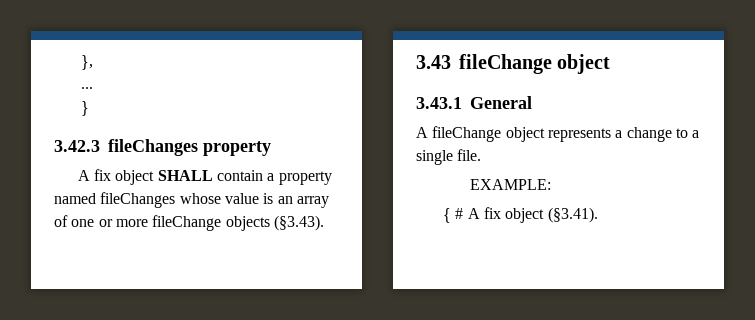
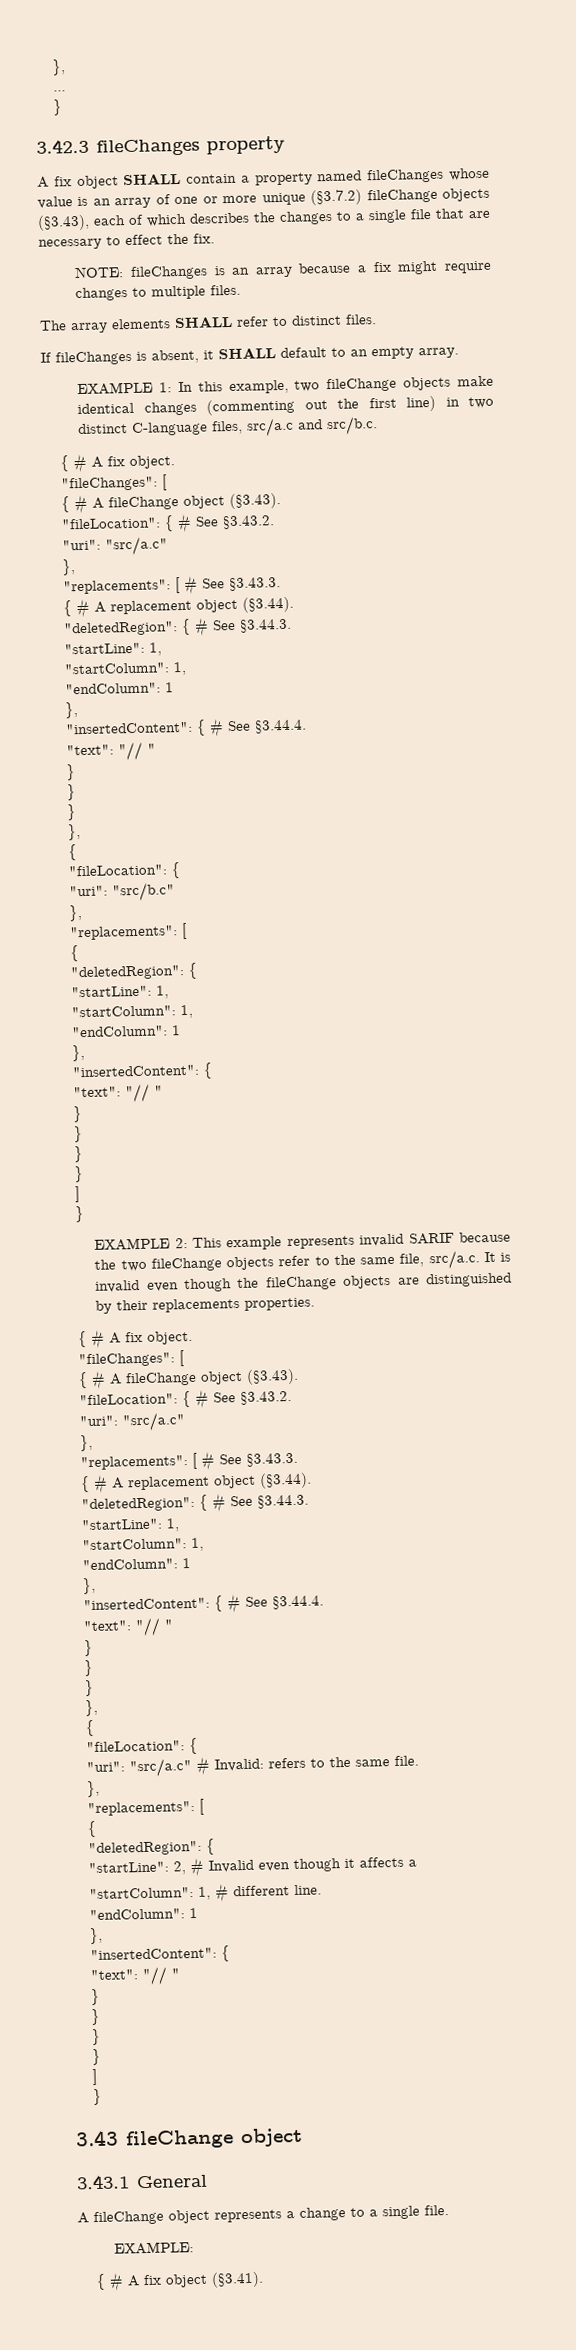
- A fix object SHALL contain a property named fileChanges whose value is an array of one or more fileChange objects (§3.43).
+ A fix object SHALL contain a property named fileChanges whose value is an array of one or more unique (§3.7.2) fileChange objects (§3.43), each of which describes the changes to a single file that are necessary to effect the fix.
+ NOTE: fileChanges is an array because a fix might require changes to multiple files.
+ The array elements SHALL refer to distinct files.
+ If fileChanges is absent, it SHALL default to an empty array.
+ EXAMPLE 1: In this example, two fileChange objects make identical changes (commenting out the first line) in two distinct C-language files, src/a.c and src/b.c.
+ { # A fix object.
+ "fileChanges": [
+ { # A fileChange object (§3.43).
+ "fileLocation": { # See §3.43.2.
+ "uri": "src/a.c"
+ },
+ "replacements": [ # See §3.43.3.
+ { # A replacement object (§3.44).
+ "deletedRegion": { # See §3.44.3.
+ "startLine": 1,
+ "startColumn": 1,
+ "endColumn": 1
+ },
+ "insertedContent": { # See §3.44.4.
+ "text": "// "
+ }
+ }
+ }
+ },
+ {
+ "fileLocation": {
+ "uri": "src/b.c"
+ },
+ "replacements": [
+ {
+ "deletedRegion": {
+ "startLine": 1,
+ "startColumn": 1,
+ "endColumn": 1
+ },
+ "insertedContent": {
+ "text": "// "
+ }
+ }
+ }
+ }
+ ]
+ }
+ EXAMPLE 2: This example represents invalid SARIF because the two fileChange objects refer to the same file, src/a.c. It is invalid even though the fileChange objects are distinguished by their replacements properties.
+ { # A fix object.
+ "fileChanges": [
+ { # A fileChange object (§3.43).
+ "fileLocation": { # See §3.43.2.
+ "uri": "src/a.c"
+ },
+ "replacements": [ # See §3.43.3.
+ { # A replacement object (§3.44).
+ "deletedRegion": { # See §3.44.3.
+ "startLine": 1,
+ "startColumn": 1,
+ "endColumn": 1
+ },
+ "insertedContent": { # See §3.44.4.
+ "text": "// "
+ }
+ }
+ }
+ },
+ {
+ "fileLocation": {
+ "uri": "src/a.c" # Invalid: refers to the same file.
+ },
+ "replacements": [
+ {
+ "deletedRegion": {
+ "startLine": 2, # Invalid even though it affects a
+ "startColumn": 1, # different line.
+ "endColumn": 1
+ },
+ "insertedContent": {
+ "text": "// "
+ }
+ }
+ }
+ }
+ ]
+ }

